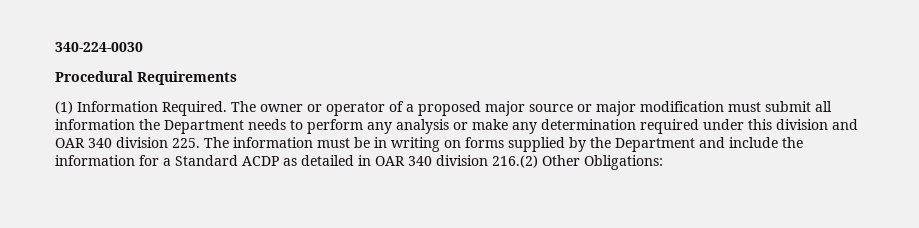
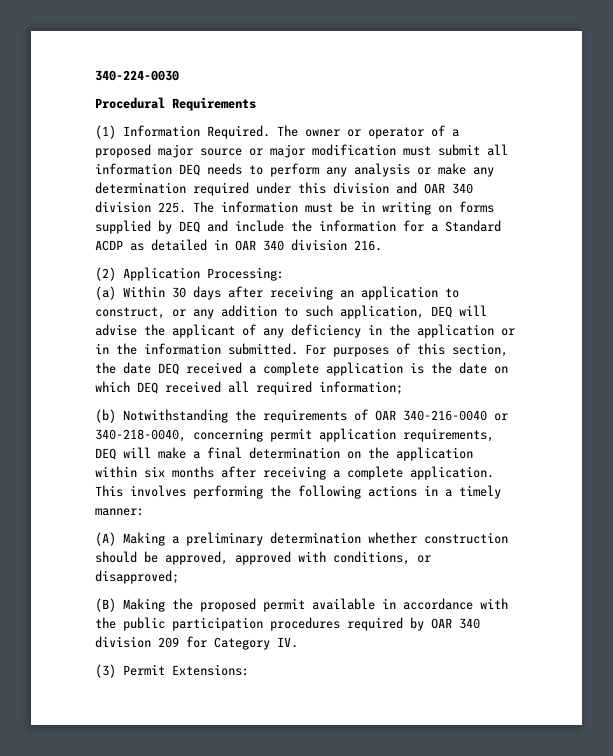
- The owner or operator of a proposed major source or major modification must submit all information the Department needs to perform any analysis or make any determination required under this division and OAR 340 division 225. The information must be in writing on forms supplied by the Department and include the information for a Standard ACDP as detailed in OAR 340 division 216.(2) Other Obligations:
+ The owner or operator of a proposed major source or major modification must submit all information DEQ needs to perform any analysis or make any determination required under this division and OAR 340 division 225. The information must be in writing on forms supplied by DEQ and include the information for a Standard ACDP as detailed in OAR 340 division 216.
+ (2) Application Processing:
+ (a) Within 30 days after receiving an application to construct, or any addition to such application, DEQ will advise the applicant of any deficiency in the application or in the information submitted. For purposes of this section, the date DEQ received a complete application is the date on which DEQ received all required information;
+ (b) Notwithstanding the requirements of OAR 340-216-0040 or 340-218-0040, concerning permit application requirements, DEQ will make a final determination on the application within six months after receiving a complete application. This involves performing the following actions in a timely manner:
+ (A) Making a preliminary determination whether construction should be approved, approved with conditions, or disapproved;
+ (B) Making the proposed permit available in accordance with the public participation procedures required by OAR 340 division 209 for Category IV.
+ (3) Permit Extensions:

